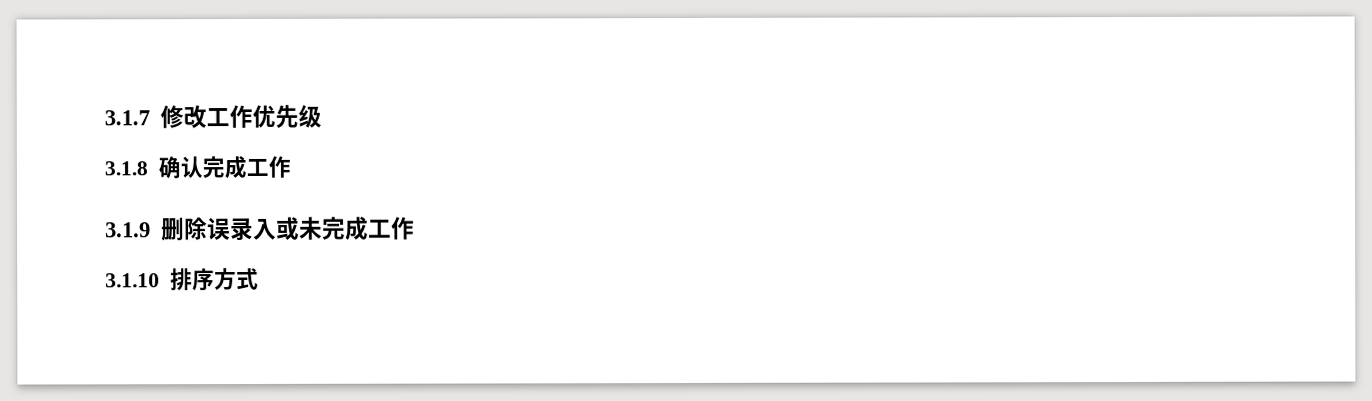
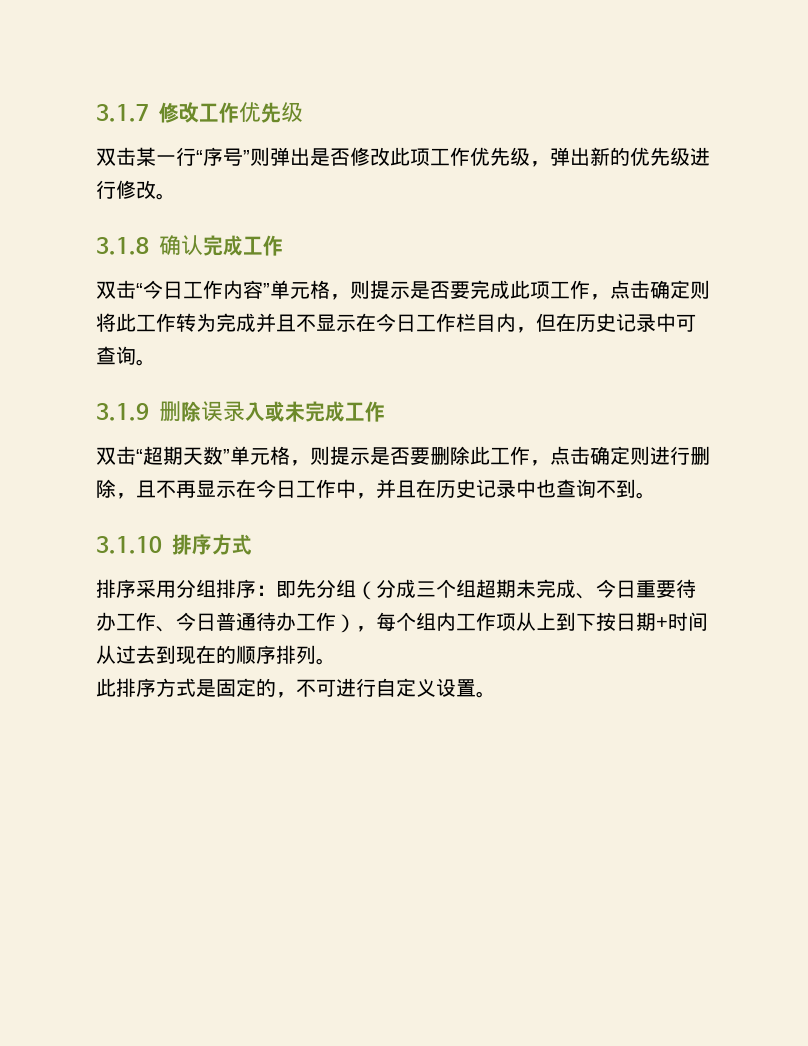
+ 双击某一行“序号”则弹出是否修改此项工作优先级，弹出新的优先级进行修改。
  3.1.8确认完成工作
+ 双击“今日工作内容”单元格，则提示是否要完成此项工作，点击确定则将此工作转为完成并且不显示在今日工作栏目内，但在历史记录中可查询。
+ 双击“超期天数”单元格，则提示是否要删除此工作，点击确定则进行删除，且不再显示在今日工作中，并且在历史记录中也查询不到。
  3.1.10排序方式
+ 排序采用分组排序：即先分组（分成三个组超期未完成、今日重要待办工作、今日普通待办工作），每个组内工作项从上到下按日期+时间从过去到现在的顺序排列。
+ 此排序方式是固定的，不可进行自定义设置。

